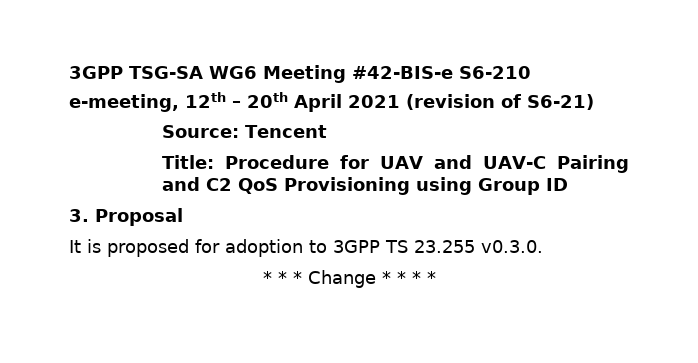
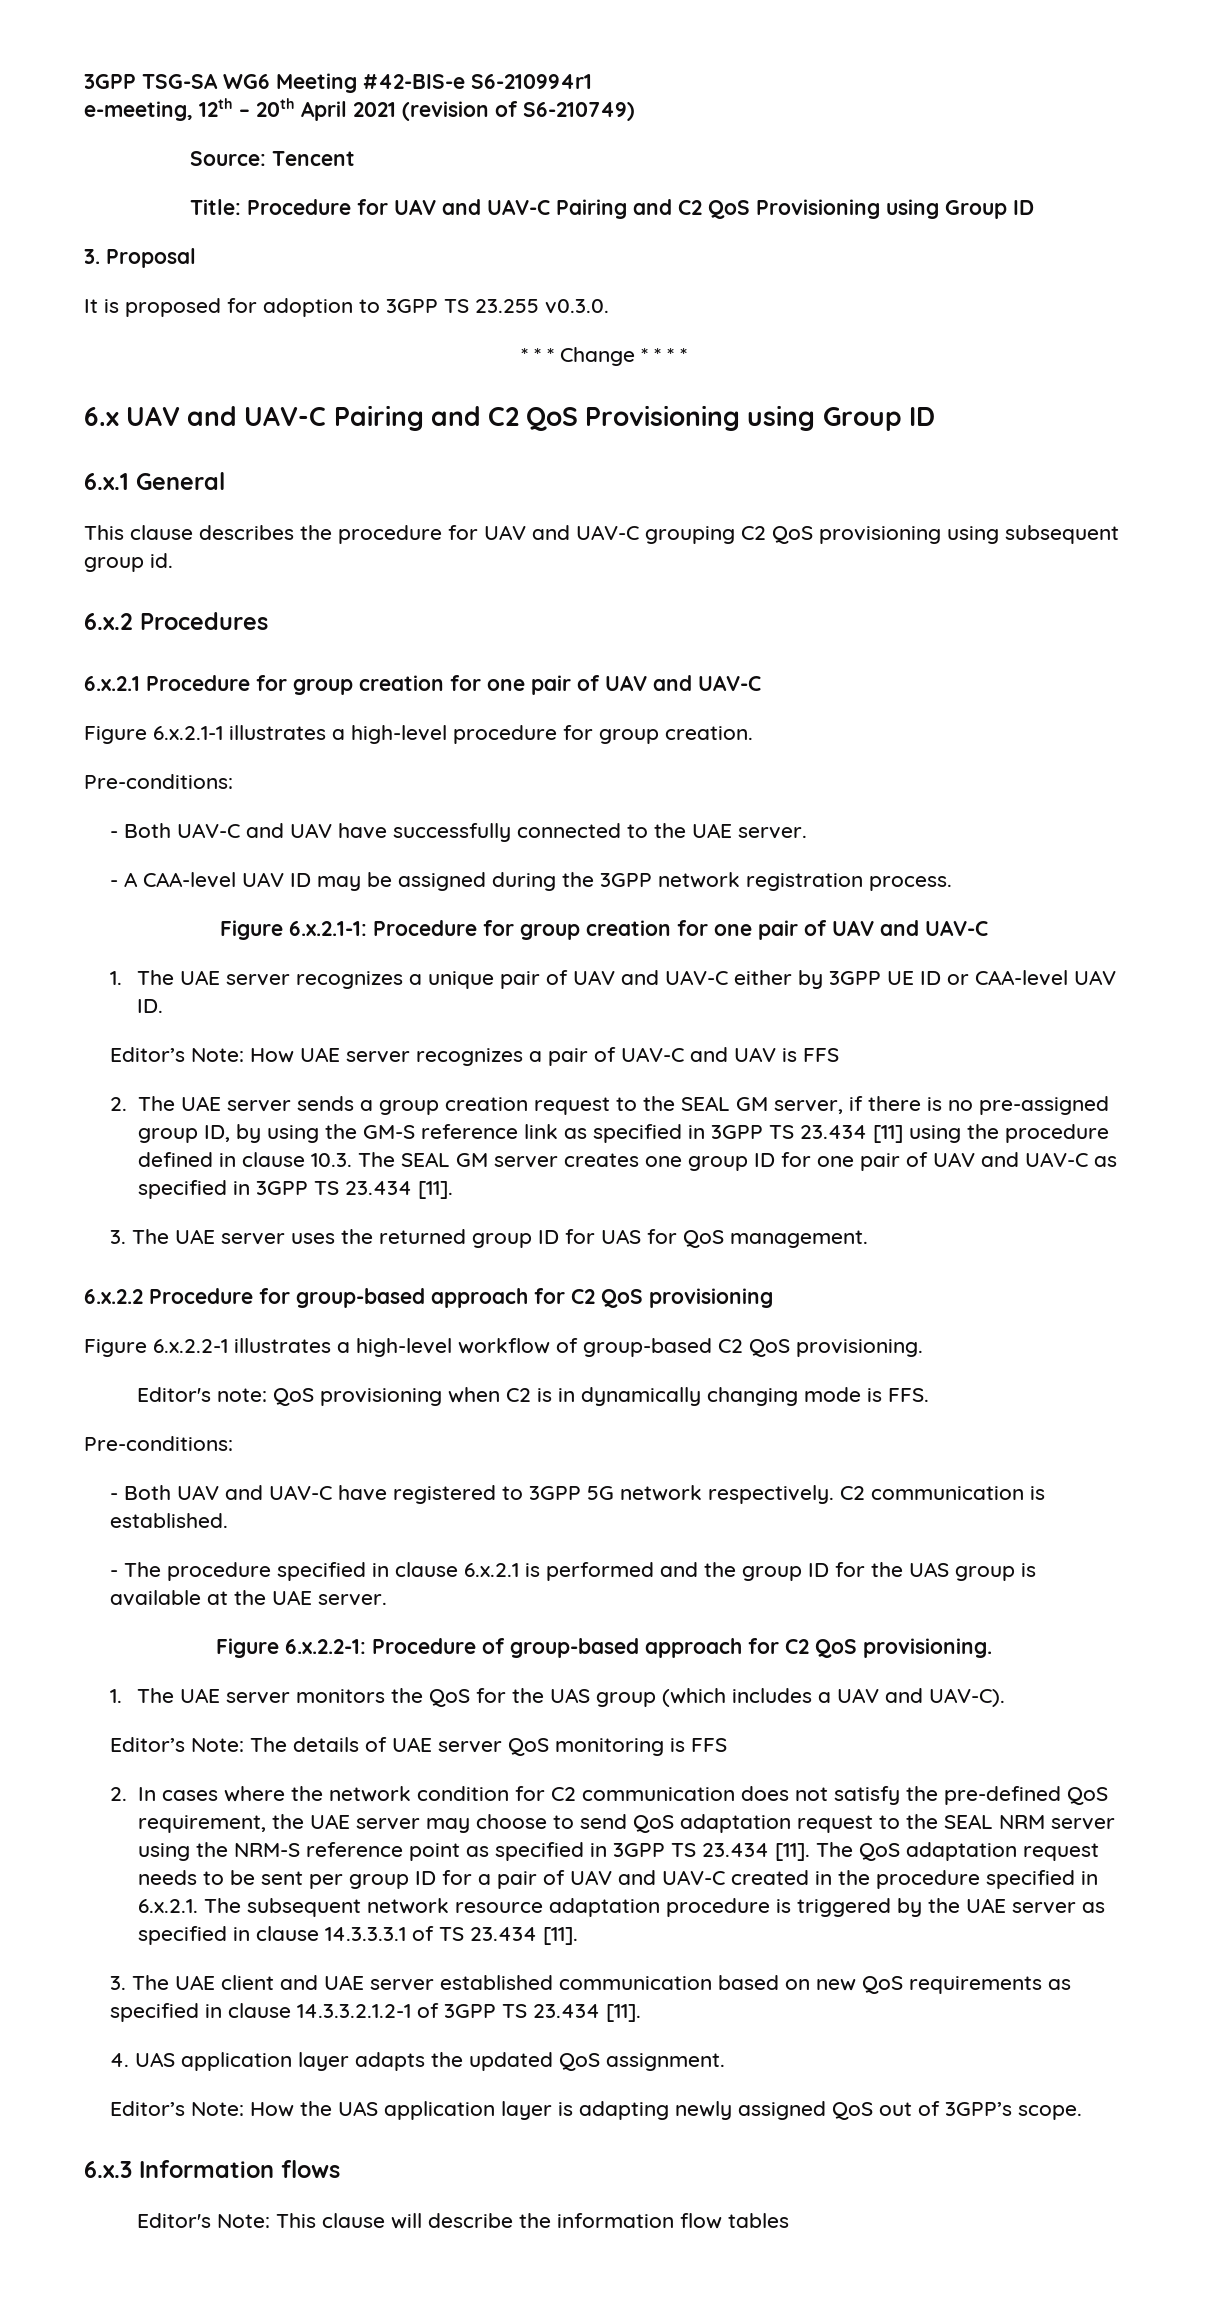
- 3GPP TSG-SA WG6 Meeting #42-BIS-e S6-210
+ 3GPP TSG-SA WG6 Meeting #42-BIS-e S6-210994r1
- e-meeting, 12th – 20th April 2021 (revision of S6-21)
+ e-meeting, 12th – 20th April 2021 (revision of S6-210749)
+ 6.x UAV and UAV-C Pairing and C2 QoS Provisioning using Group ID
+ 6.x.1 General
+ This clause describes the procedure for UAV and UAV-C grouping C2 QoS provisioning using subsequent group id.
+ 6.x.2 Procedures
+ 6.x.2.1 Procedure for group creation for one pair of UAV and UAV-C
+ Figure 6.x.2.1-1 illustrates a high-level procedure for group creation.
+ Pre-conditions:
+ - Both UAV-C and UAV have successfully connected to the UAE server.
+ - A CAA-level UAV ID may be assigned during the 3GPP network registration process.
+ Figure 6.x.2.1-1: Procedure for group creation for one pair of UAV and UAV-C
+ 1. The UAE server recognizes a unique pair of UAV and UAV-C either by 3GPP UE ID or CAA-level UAV ID.
+ Editor’s Note: How UAE server recognizes a pair of UAV-C and UAV is FFS
+ 2. The UAE server sends a group creation request to the SEAL GM server, if there is no pre-assigned group ID, by using the GM-S reference link as specified in 3GPP TS 23.434 [11] using the procedure defined in clause 10.3. The SEAL GM server creates one group ID for one pair of UAV and UAV-C as specified in 3GPP TS 23.434 [11].
+ 3. The UAE server uses the returned group ID for UAS for QoS management.
+ 6.x.2.2 Procedure for group-based approach for C2 QoS provisioning
+ Figure 6.x.2.2-1 illustrates a high-level workflow of group-based C2 QoS provisioning.
+ Editor's note: QoS provisioning when C2 is in dynamically changing mode is FFS.
+ Pre-conditions:
+ - Both UAV and UAV-C have registered to 3GPP 5G network respectively. C2 communication is established.
+ - The procedure specified in clause 6.x.2.1 is performed and the group ID for the UAS group is available at the UAE server.
+ Figure 6.x.2.2-1: Procedure of group-based approach for C2 QoS provisioning.
+ 1. The UAE server monitors the QoS for the UAS group (which includes a UAV and UAV-C).
+ Editor’s Note: The details of UAE server QoS monitoring is FFS
+ 2. In cases where the network condition for C2 communication does not satisfy the pre-defined QoS requirement, the UAE server may choose to send QoS adaptation request to the SEAL NRM server using the NRM-S reference point as specified in 3GPP TS 23.434 [11]. The QoS adaptation request needs to be sent per group ID for a pair of UAV and UAV-C created in the procedure specified in 6.x.2.1. The subsequent network resource adaptation procedure is triggered by the UAE server as specified in clause 14.3.3.3.1 of TS 23.434 [11].
+ 3. The UAE client and UAE server established communication based on new QoS requirements as specified in clause 14.3.3.2.1.2-1 of 3GPP TS 23.434 [11].
+ 4. UAS application layer adapts the updated QoS assignment.
+ Editor’s Note: How the UAS application layer is adapting newly assigned QoS out of 3GPP’s scope.
+ 6.x.3 Information flows
+ Editor's Note: This clause will describe the information flow tables

